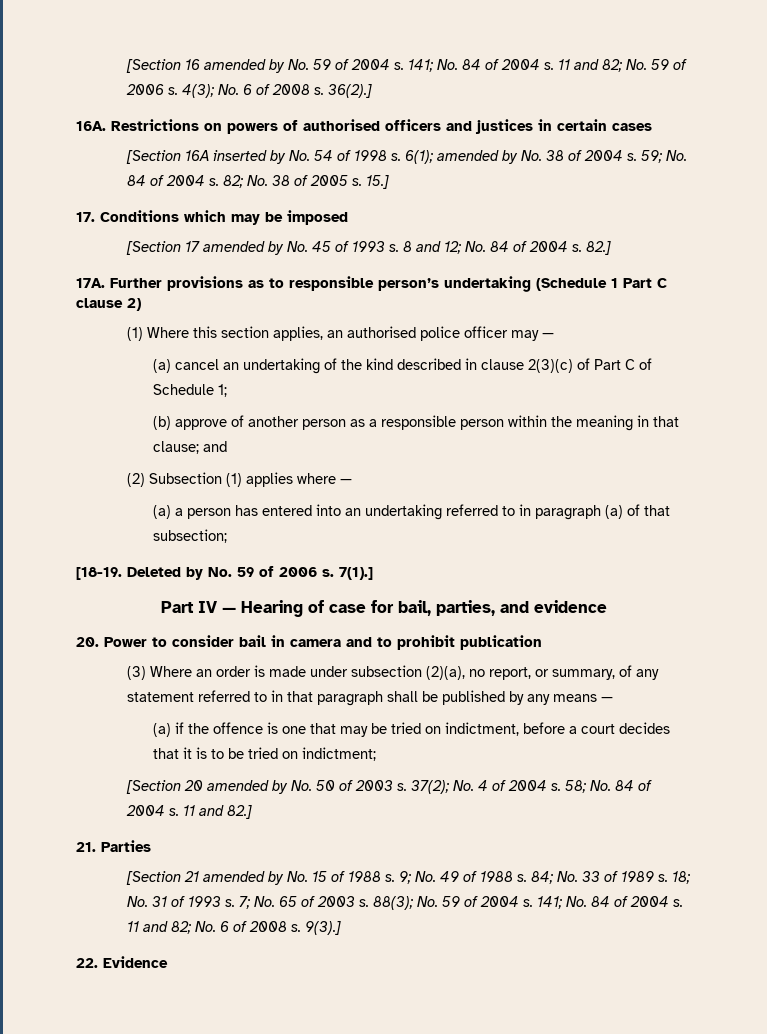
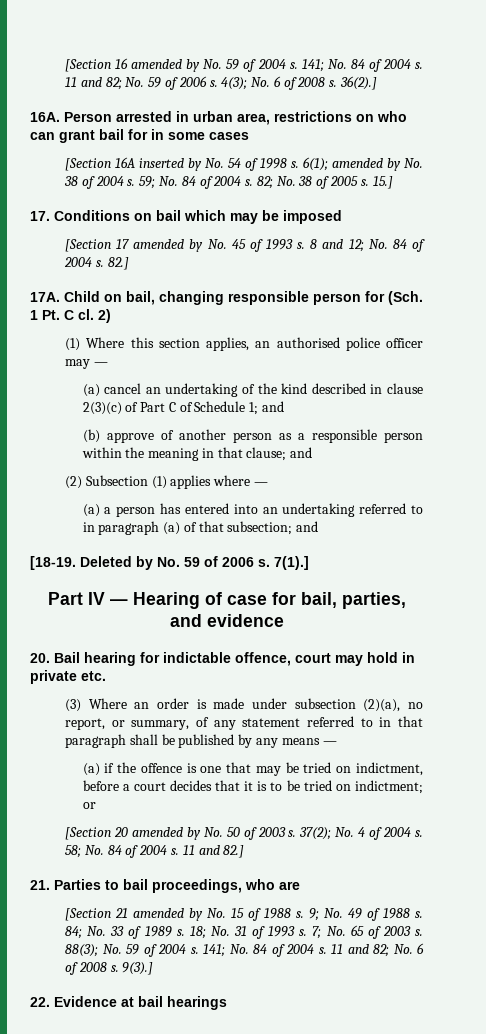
- Restrictions on powers of authorised officers and justices in certain cases
+ Person arrested in urban area, restrictions on who can grant bail for in some cases
- 17. Conditions which may be imposed
+ 17. Conditions on bail which may be imposed
- Further provisions as to responsible person’s undertaking (Schedule 1 Part C clause 2)
+ Child on bail, changing responsible person for (Sch. 1 Pt. C cl. 2)
- (a) cancel an undertaking of the kind described in clause 2(3)(c) of Part C of Schedule 1;
+ (a) cancel an undertaking of the kind described in clause 2(3)(c) of Part C of Schedule 1; and
- (a) a person has entered into an undertaking referred to in paragraph (a) of that subsection;
+ (a) a person has entered into an undertaking referred to in paragraph (a) of that subsection; and
- 20. Power to consider bail in camera and to prohibit publication
+ 20. Bail hearing for indictable offence, court may hold in private etc.
- (a) if the offence is one that may be tried on indictment, before a court decides that it is to be tried on indictment;
+ (a) if the offence is one that may be tried on indictment, before a court decides that it is to be tried on indictment; or
- 21. Parties
+ 21. Parties to bail proceedings, who are
- 22. Evidence
+ 22. Evidence at bail hearings

